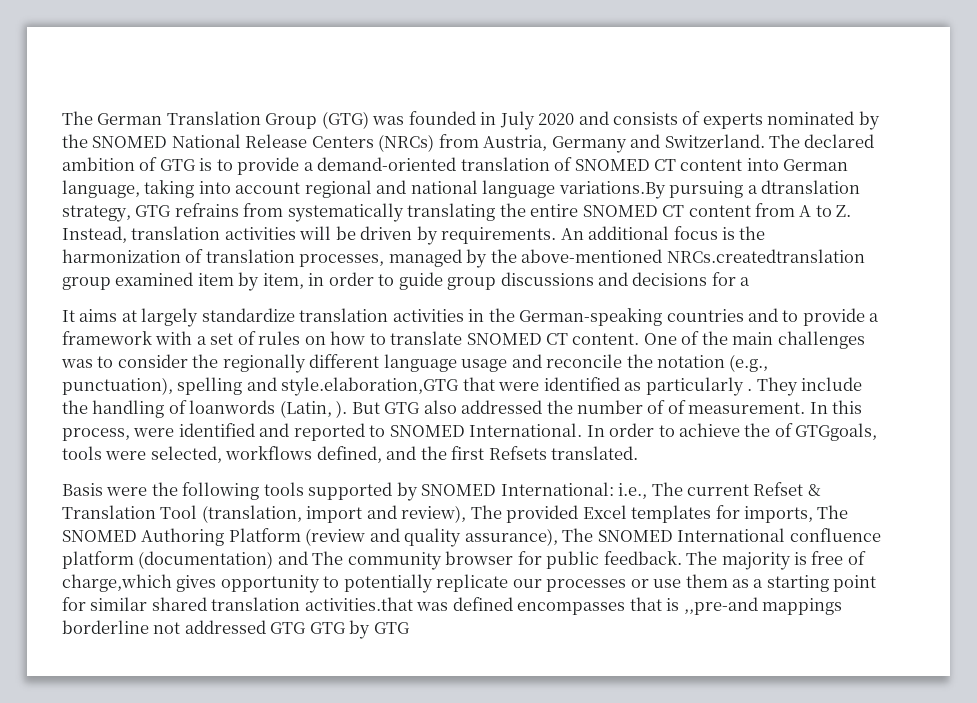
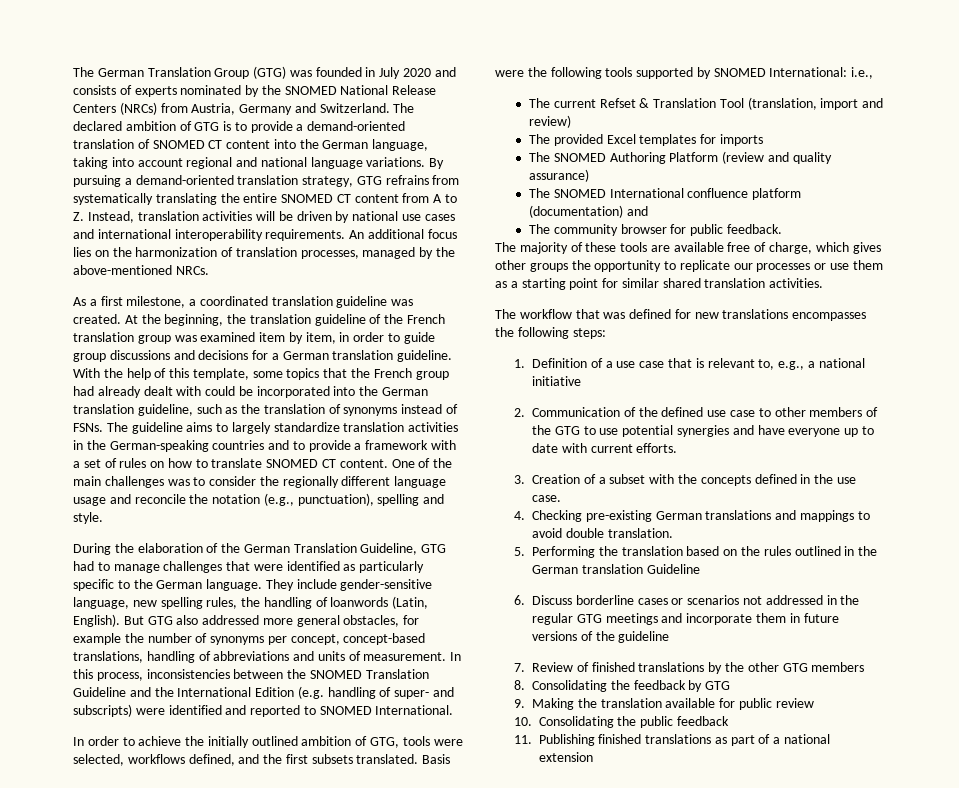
- The declared ambition of GTG is to provide a demand-oriented translation of SNOMED CT content into German language, taking into account regional and national language variations.By pursuing a dtranslation strategy, GTG refrains from systematically translating the entire SNOMED CT content from A to Z. Instead, translation activities will be driven by requirements.
+ The declared ambition of GTG is to provide a demand-oriented translation of SNOMED CT content into the German language, taking into account regional and national language variations. By pursuing a demand-oriented translation strategy, GTG refrains from systematically translating the entire SNOMED CT content from A to Z. Instead, translation activities will be driven by national use cases and international interoperability requirements.
- An additional focus is the harmonization of translation processes, managed by the above-mentioned NRCs.createdtranslation group examined item by item, in order to guide group discussions and decisions for a
- It aims at largely standardize translation activities in the German-speaking countries and to provide a framework with a set of rules on how to translate SNOMED CT content.
+ An additional focus lies on the harmonization of translation processes, managed by the above-mentioned NRCs.
+ As a first milestone, a coordinated translation guideline was created. At the beginning, the translation guideline of the French translation group was examined item by item, in order to guide group discussions and decisions for a German translation guideline. With the help of this template, some topics that the French group had already dealt with could be incorporated into the German translation guideline, such as the translation of synonyms instead of FSNs. The guideline aims to largely standardize translation activities in the German-speaking countries and to provide a framework with a set of rules on how to translate SNOMED CT content.
- One of the main challenges was to consider the regionally different language usage and reconcile the notation (e.g., punctuation), spelling and style.elaboration,GTG that were identified as particularly . They include the handling of loanwords (Latin, ).
+ One of the main challenges was to consider the regionally different language usage and reconcile the notation (e.g., punctuation), spelling and style.
+ During the elaboration of the German Translation Guideline, GTG had to manage challenges that were identified as particularly specific to the German language. They include gender-sensitive language, new spelling rules, the handling of loanwords (Latin, English).
- But GTG also addressed the number of of measurement.
+ But GTG also addressed more general obstacles, for example the number of synonyms per concept, concept-based translations, handling of abbreviations and units of measurement.
- In this process, were identified and reported to SNOMED International. In order to achieve the of GTGgoals, tools were selected, workflows defined, and the first Refsets translated.
- Basis were the following tools supported by SNOMED International:
+ In this process, inconsistencies between the SNOMED Translation Guideline and the International Edition (e.g. handling of super- and subscripts) were identified and reported to SNOMED International.
+ In order to achieve the initially outlined ambition of GTG, tools were selected, workflows defined, and the first subsets translated. Basis were the following tools supported by SNOMED International:
- i.e., The current Refset & Translation Tool (translation, import and review), The provided Excel templates for imports, The SNOMED Authoring Platform (review and quality assurance), The SNOMED International confluence platform (documentation) and The community browser for public feedback. The majority is free of charge,which gives opportunity to potentially replicate our processes or use them as a starting point for similar shared translation activities.that was defined encompasses that is ,,pre-and mappings borderline not addressed GTG GTG by GTG
+ i.e.,
+ The current Refset & Translation Tool (translation, import and review)
+ The provided Excel templates for imports
+ The SNOMED Authoring Platform (review and quality assurance)
+ The SNOMED International confluence platform (documentation) and
+ The community browser for public feedback.
+ The majority of these tools are available free of charge, which gives other groups the opportunity to replicate our processes or use them as a starting point for similar shared translation activities.
+ The workflow that was defined for new translations encompasses the following steps:
+ 1. Definition of a use case that is relevant to, e.g., a national initiative
+ 2. Communication of the defined use case to other members of the GTG to use potential synergies and have everyone up to date with current efforts.
+ 3. Creation of a subset with the concepts defined in the use case.
+ 4. Checking pre-existing German translations and mappings to avoid double translation.
+ 5. Performing the translation based on the rules outlined in the German translation Guideline
+ 6. Discuss borderline cases or scenarios not addressed in the regular GTG meetings and incorporate them in future versions of the guideline
+ 7. Review of finished translations by the other GTG members
+ 8. Consolidating the feedback by GTG
+ 9. Making the translation available for public review
+ 10. Consolidating the public feedback
+ 11. Publishing finished translations as part of a national extension

